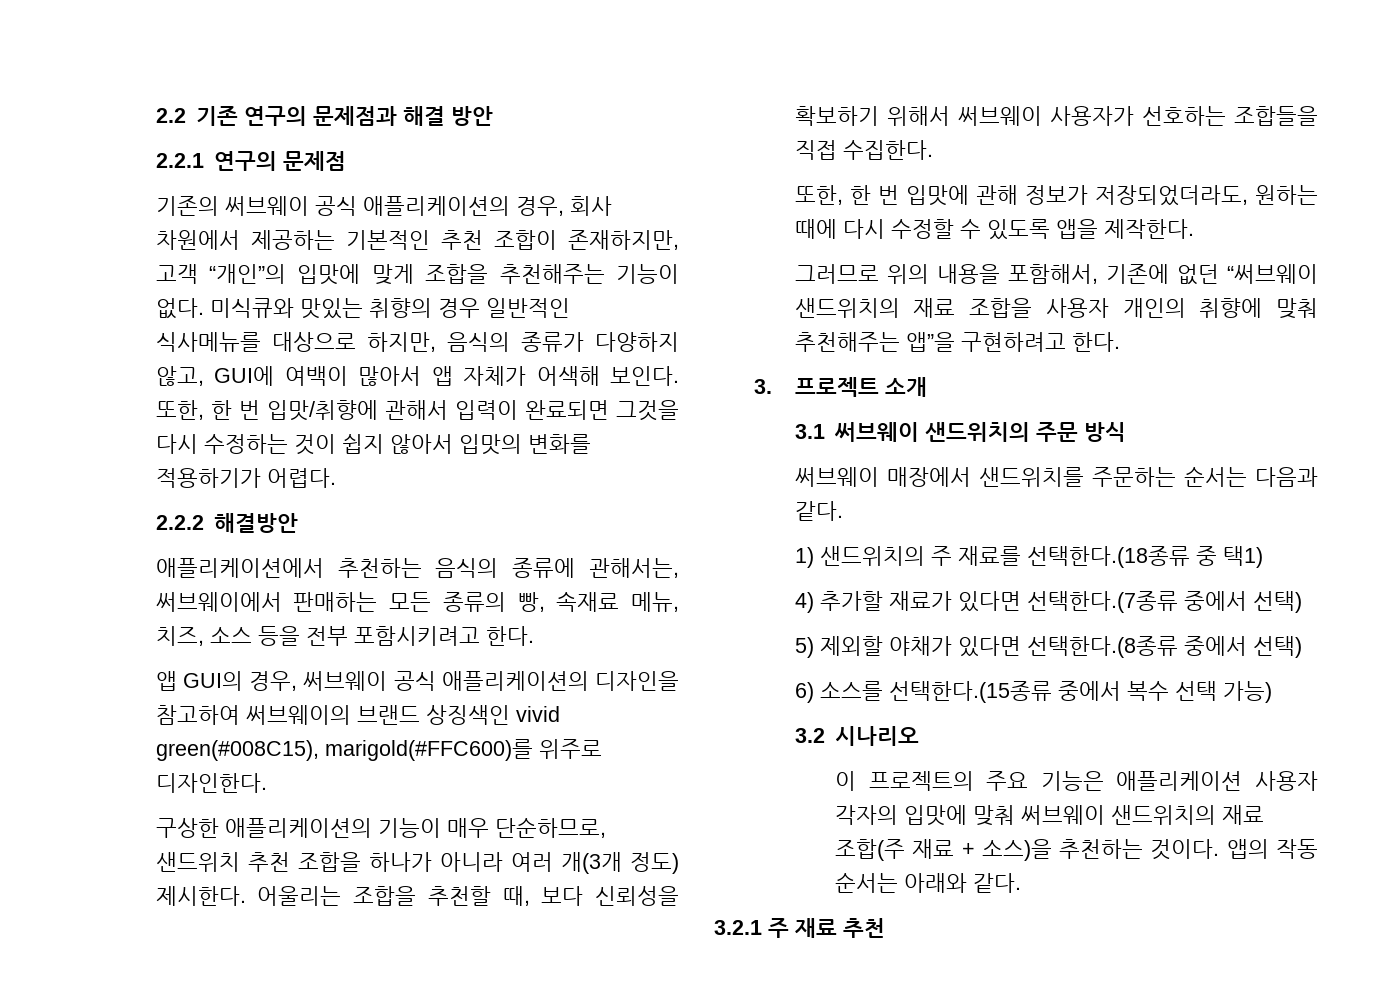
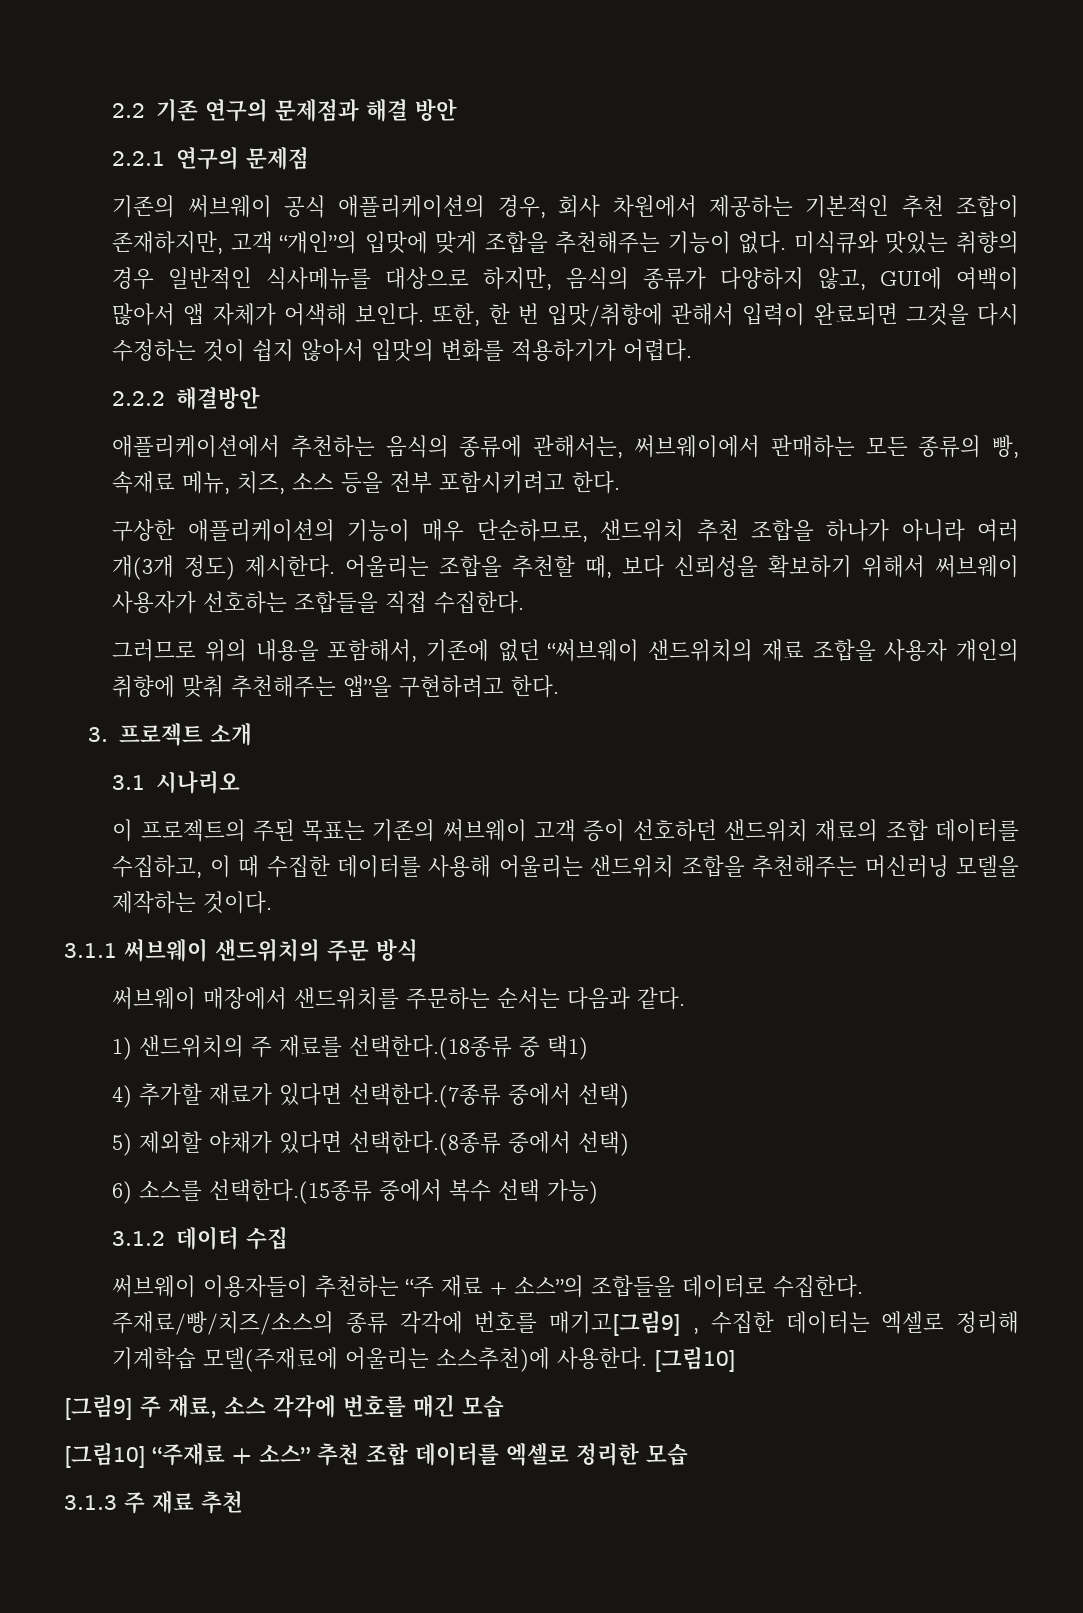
- 앱 GUI의 경우, 써브웨이 공식 애플리케이션의 디자인을 참고하여 써브웨이의 브랜드 상징색인 vivid green(#008C15), marigold(#FFC600)를 위주로 디자인한다.
- 또한, 한 번 입맛에 관해 정보가 저장되었더라도, 원하는 때에 다시 수정할 수 있도록 앱을 제작한다.
- 3.1 써브웨이 샌드위치의 주문 방식
+ 3.1 시나리오
+ 이 프로젝트의 주된 목표는 기존의 써브웨이 고객 증이 선호하던 샌드위치 재료의 조합 데이터를 수집하고, 이 때 수집한 데이터를 사용해 어울리는 샌드위치 조합을 추천해주는 머신러닝 모델을 제작하는 것이다.
+ 3.1.1 써브웨이 샌드위치의 주문 방식
- 3.2 시나리오
- 이 프로젝트의 주요 기능은 애플리케이션 사용자 각자의 입맛에 맞춰 써브웨이 샌드위치의 재료 조합(주 재료 + 소스)을 추천하는 것이다. 앱의 작동 순서는 아래와 같다.
- 3.2.1 주 재료 추천
+ 3.1.2 데이터 수집
+ 써브웨이 이용자들이 추천하는 “주 재료 + 소스”의 조합들을 데이터로 수집한다. 주재료/빵/치즈/소스의 종류 각각에 번호를 매기고[그림9] , 수집한 데이터는 엑셀로 정리해 기계학습 모델(주재료에 어울리는 소스추천)에 사용한다. [그림10]
+ [그림9] 주 재료, 소스 각각에 번호를 매긴 모습
+ [그림10] “주재료 + 소스” 추천 조합 데이터를 엑셀로 정리한 모습
+ 3.1.3 주 재료 추천

